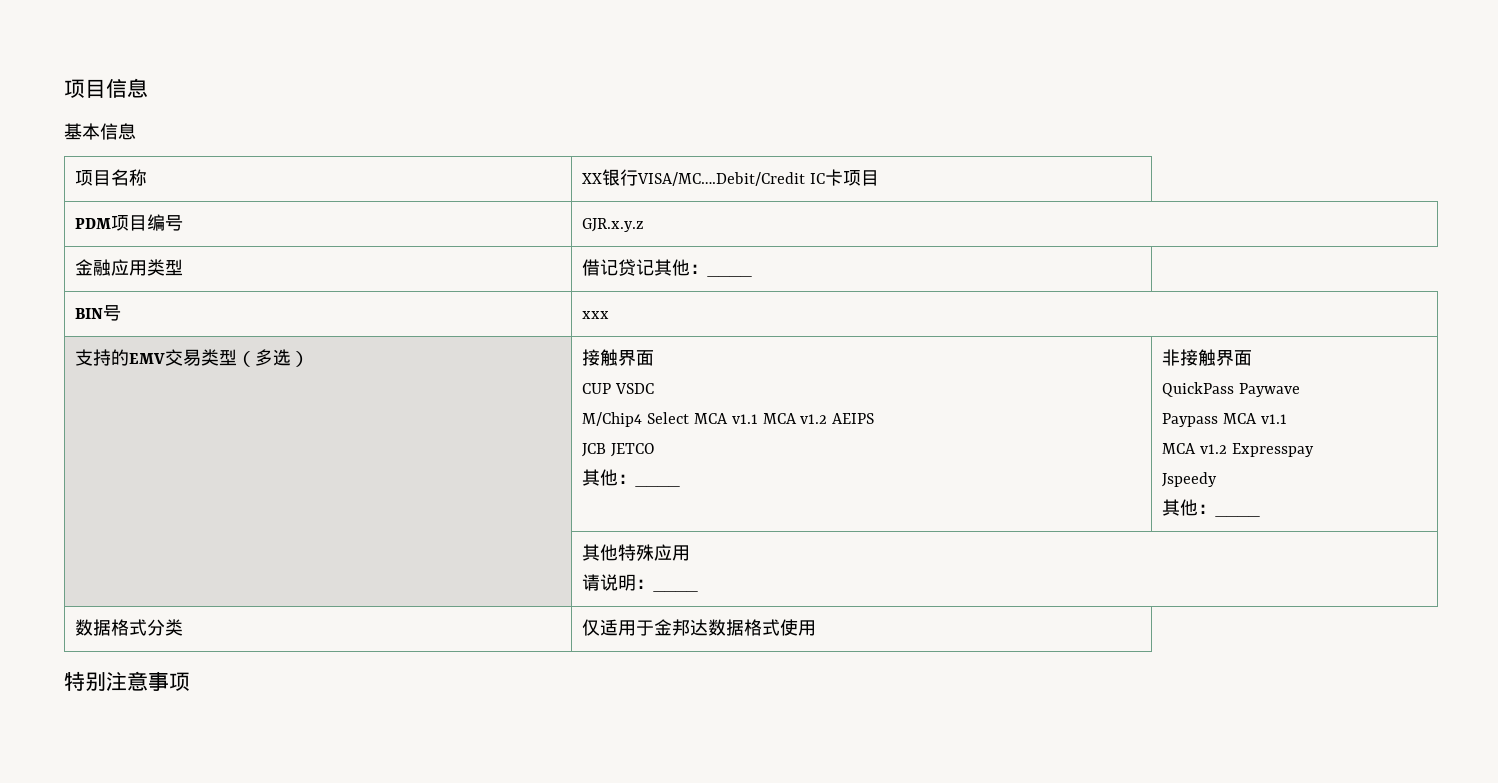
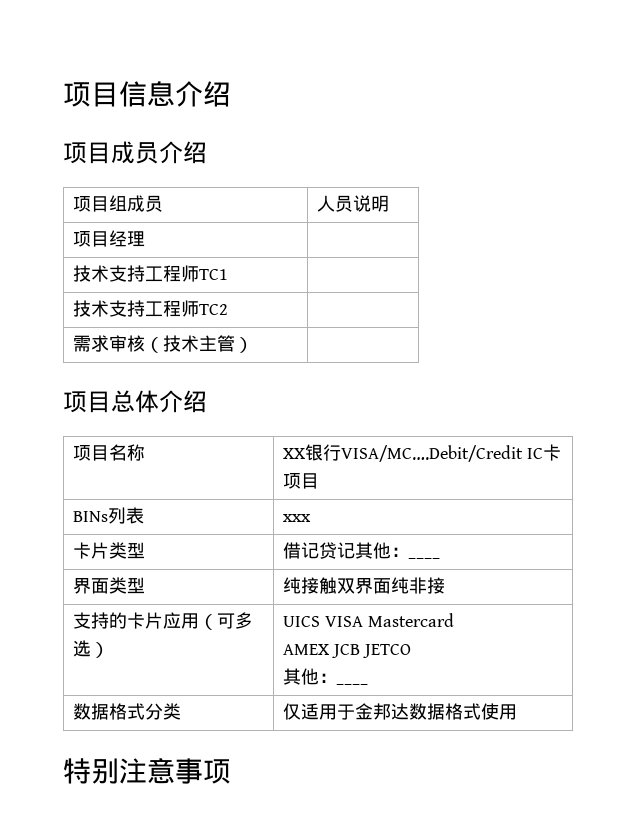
- 项目信息
- 基本信息
+ 项目信息介绍
+ 项目成员介绍
+ 项目组成员 | 人员说明
+ 项目经理 |
+ 技术支持工程师TC1 |
+ 技术支持工程师TC2 |
+ 需求审核（技术主管） |
+ 项目总体介绍
- PDM项目编号 | GJR.x.y.z
- 金融应用类型 | 借记贷记其他：____
+ BINs列表 | xxx
+ 卡片类型 | 借记贷记其他：____
- BIN号 | xxx
- 支持的EMV交易类型（多选） | 接触界面
- CUP VSDC
- M/Chip4 Select MCA v1.1 MCA v1.2 AEIPS
- JCB JETCO
- 其他：____ | 非接触界面
- QuickPass Paywave
- Paypass MCA v1.1
- MCA v1.2 Expresspay
- Jspeedy
+ 界面类型 | 纯接触双界面纯非接
+ 支持的卡片应用（可多选） | UICS VISA Mastercard
+ AMEX JCB JETCO
  其他：____
- | 其他特殊应用
- 请说明：____

